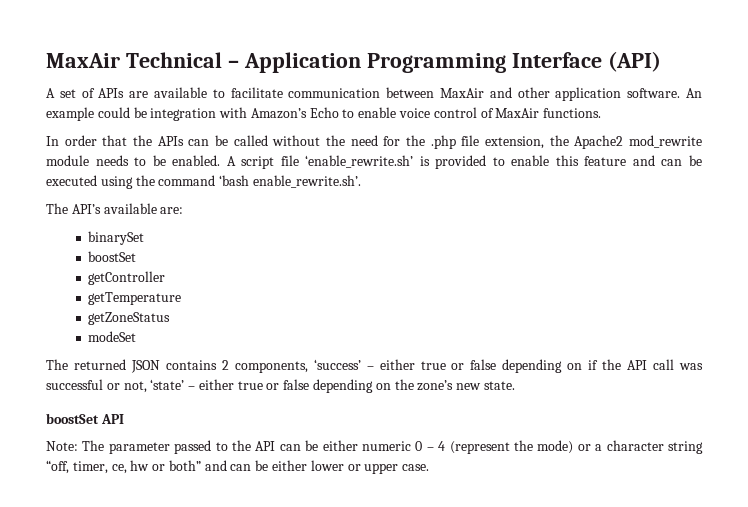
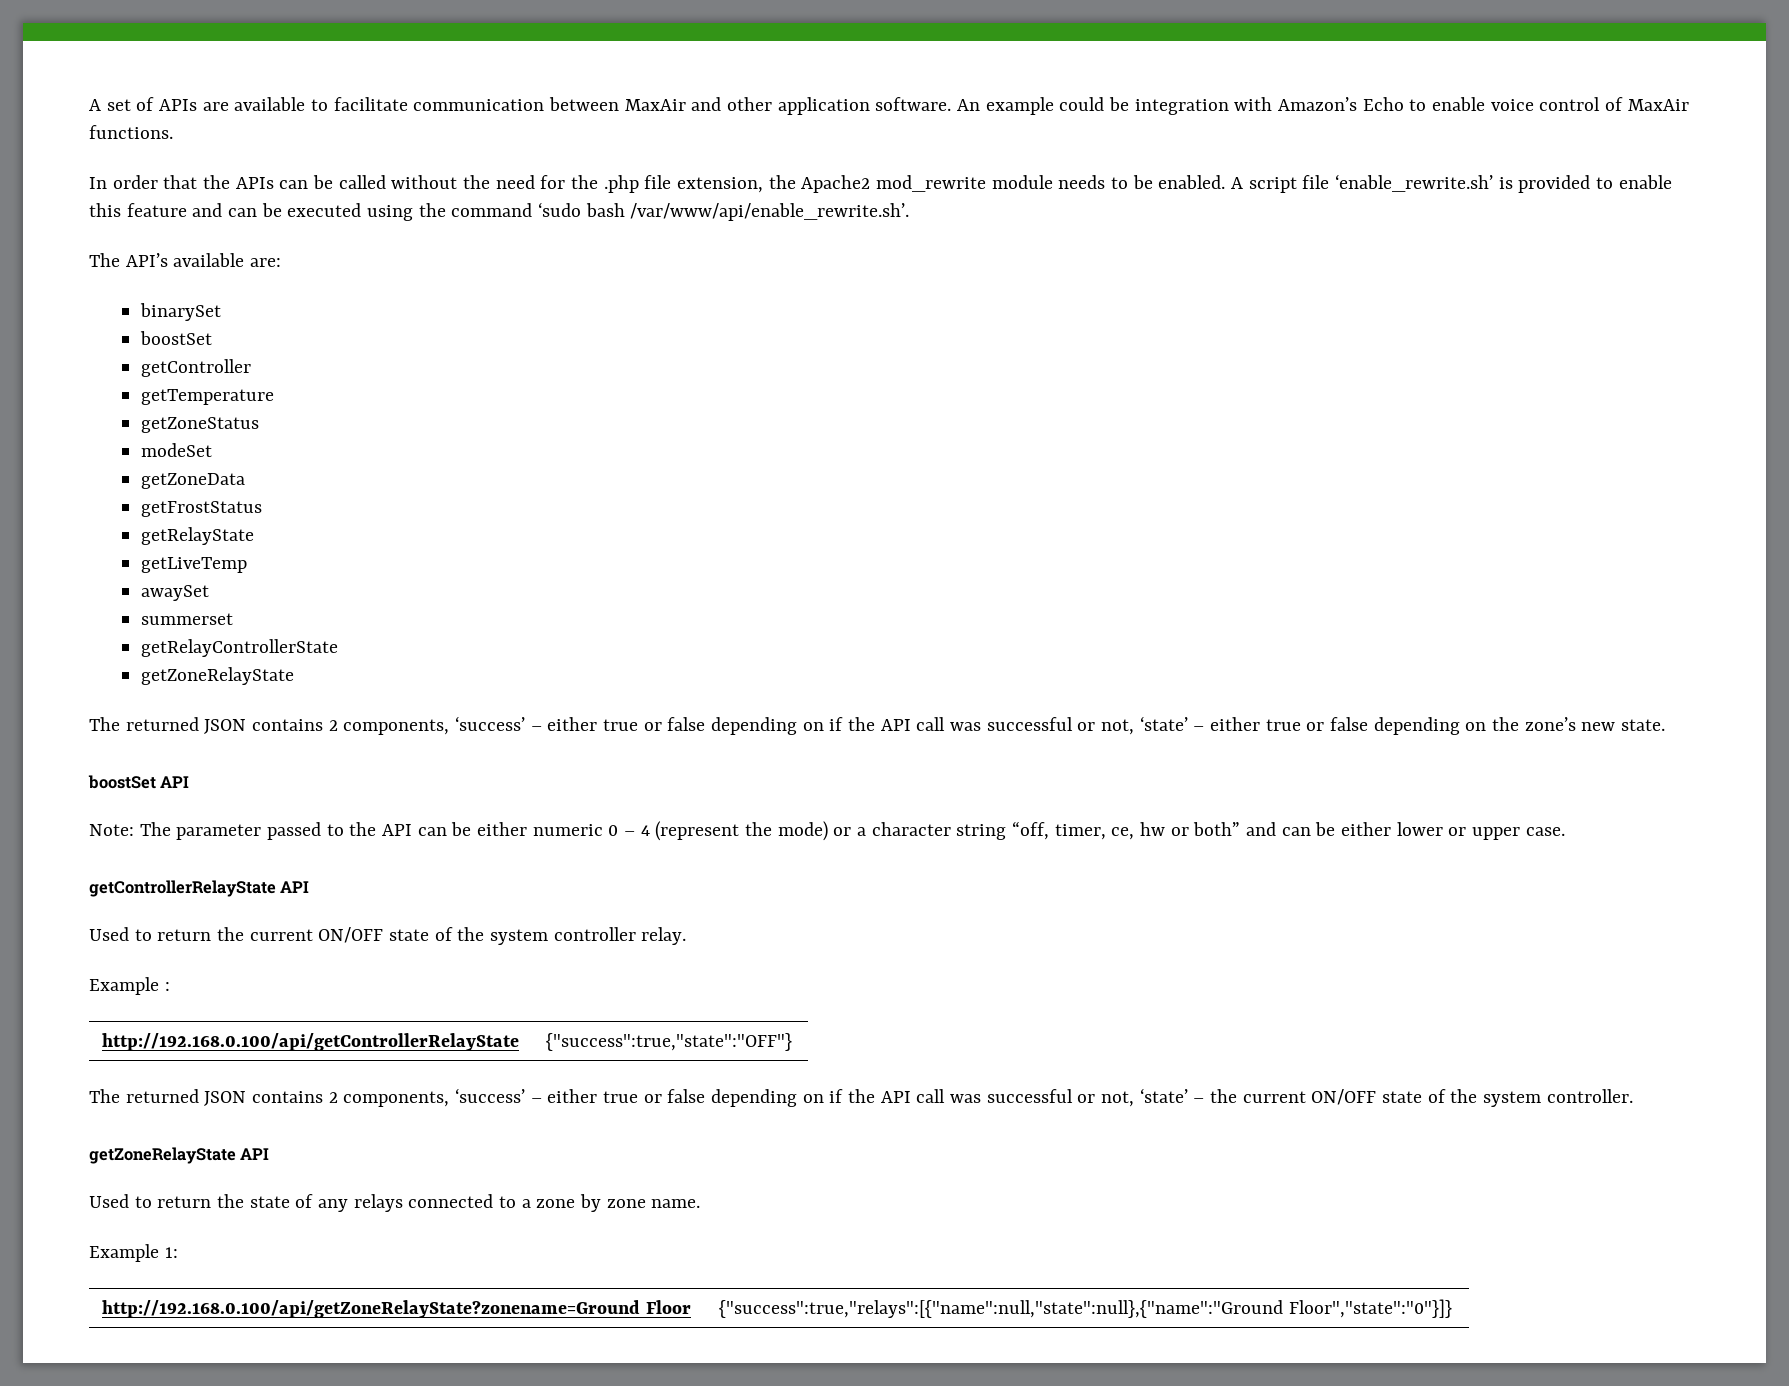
- MaxAir Technical – Application Programming Interface (API)
- A script file ‘enable_rewrite.sh’ is provided to enable this feature and can be executed using the command ‘bash enable_rewrite.sh’.
+ A script file ‘enable_rewrite.sh’ is provided to enable this feature and can be executed using the command ‘sudo bash /var/www/api/enable_rewrite.sh’.
+ getZoneData
+ getFrostStatus
+ getRelayState
+ getLiveTemp
+ awaySet
+ summerset
+ getRelayControllerState
+ getZoneRelayState
+ getControllerRelayState API
+ Used to return the current ON/OFF state of the system controller relay.
+ Example :
+ http://192.168.0.100/api/getControllerRelayState | {"success":true,"state":"OFF"}
+ The returned JSON contains 2 components, ‘success’ – either true or false depending on if the API call was successful or not, ‘state’ – the current ON/OFF state of the system controller.
+ getZoneRelayState API
+ Used to return the state of any relays connected to a zone by zone name.
+ Example 1:
+ http://192.168.0.100/api/getZoneRelayState?zonename=Ground Floor | {"success":true,"relays":[{"name":null,"state":null},{"name":"Ground Floor","state":"0"}]}

